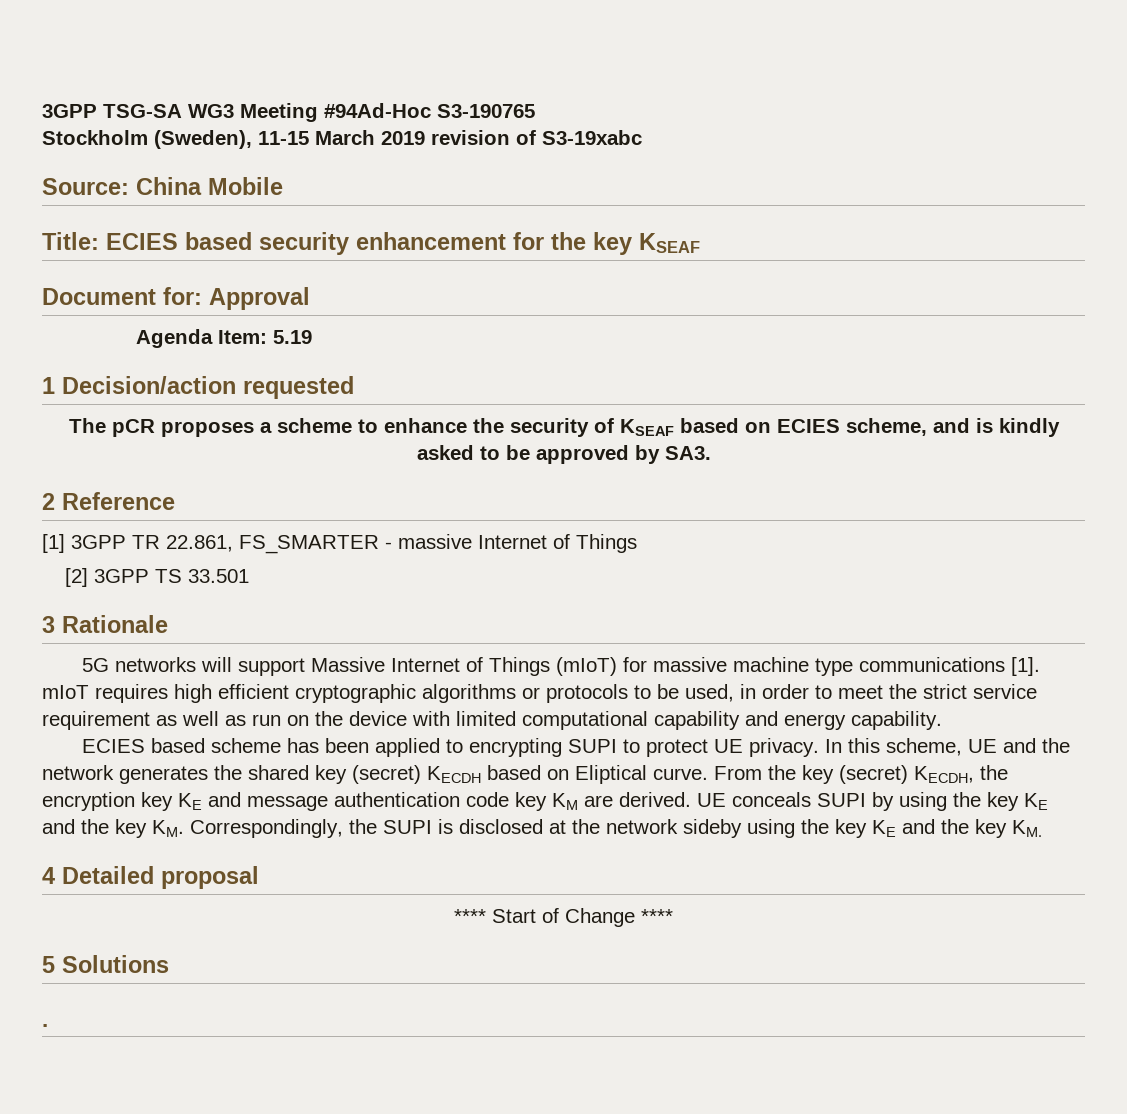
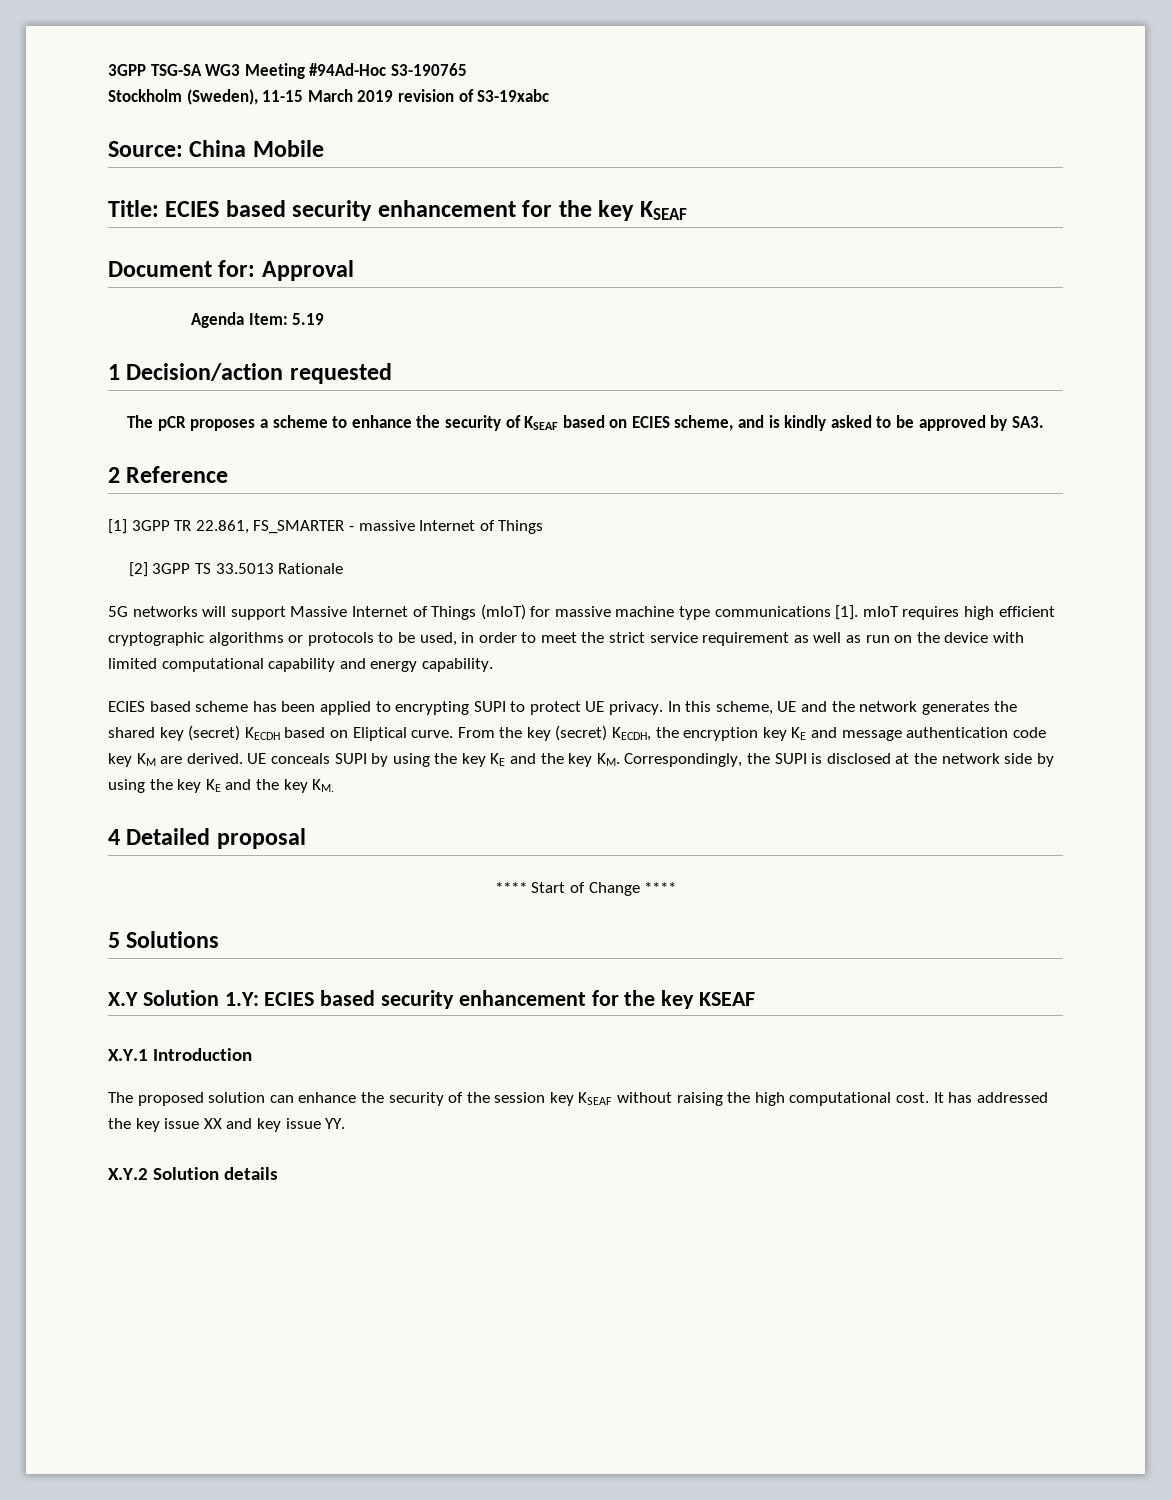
- [2] 3GPP TS 33.501
- 3 Rationale
+ [2] 3GPP TS 33.5013 Rationale
- UE conceals SUPI by using the key KE and the key KM. Correspondingly, the SUPI is disclosed at the network sideby using the key KE and the key KM.
+ UE conceals SUPI by using the key KE and the key KM. Correspondingly, the SUPI is disclosed at the network side by using the key KE and the key KM.
- .
+ X.Y Solution 1.Y: ECIES based security enhancement for the key KSEAF
+ X.Y.1 Introduction
+ The proposed solution can enhance the security of the session key KSEAF without raising the high computational cost. It has addressed the key issue XX and key issue YY.
+ X.Y.2 Solution details

